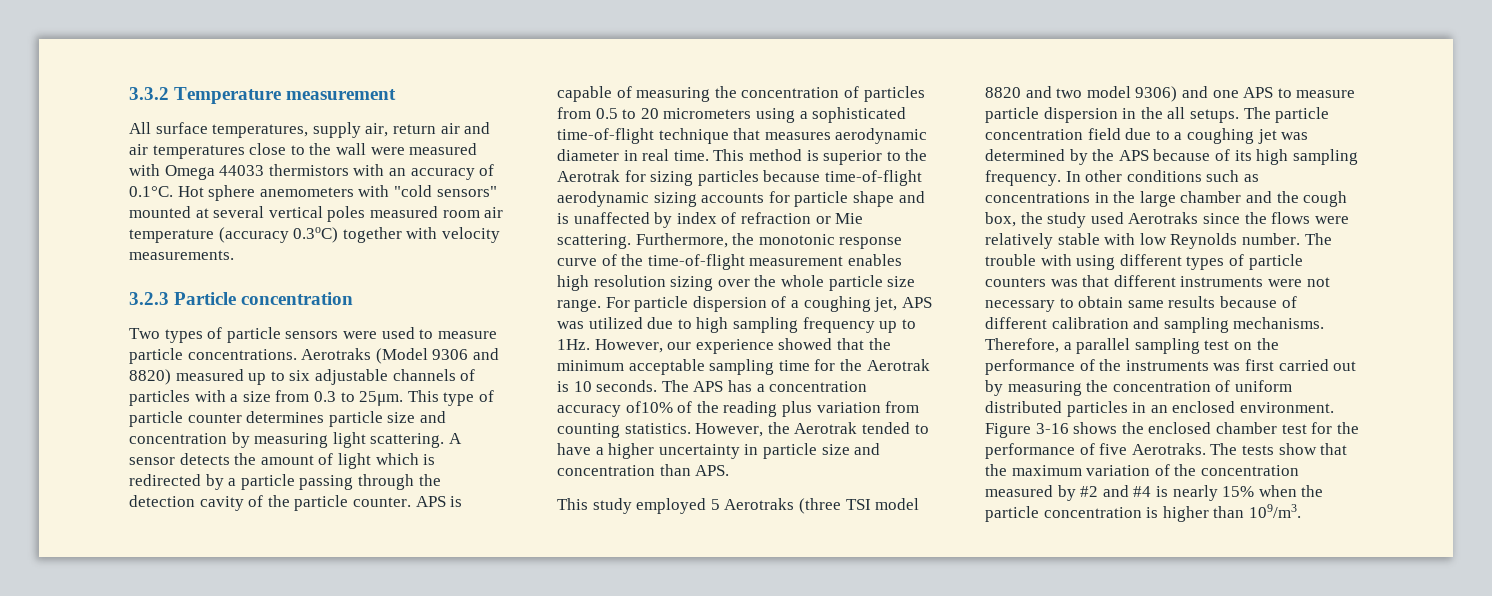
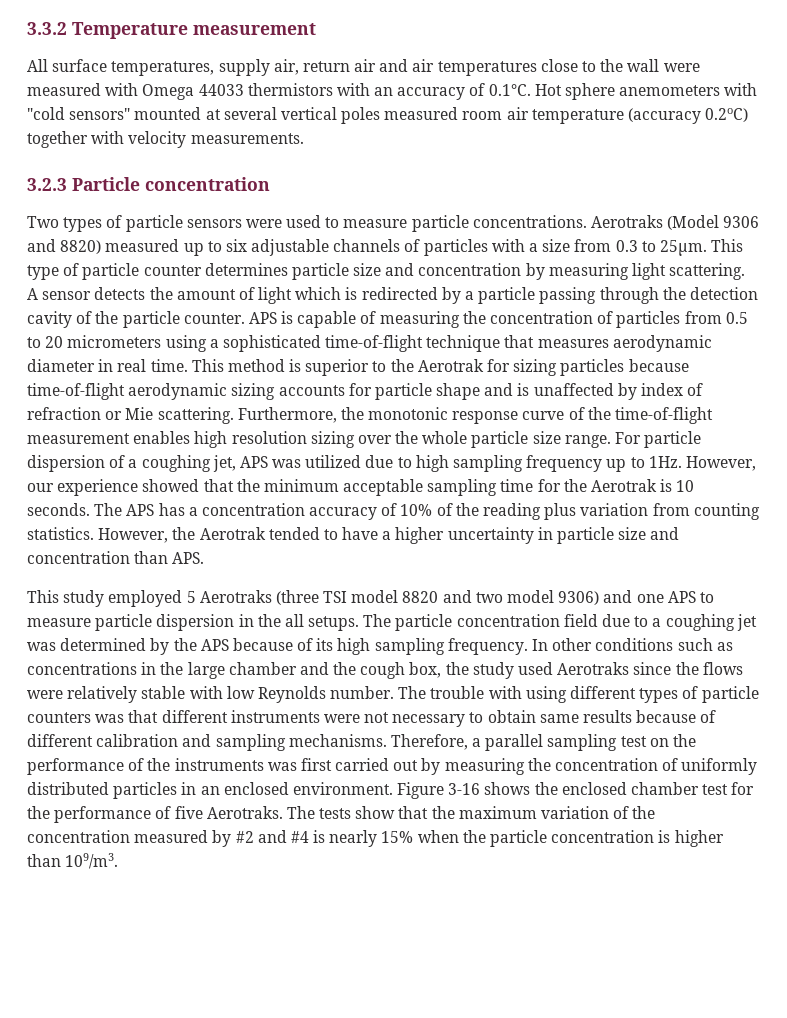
- All surface temperatures, supply air, return air and air temperatures close to the wall were measured with Omega 44033 thermistors with an accuracy of 0.1°C. Hot sphere anemometers with "cold sensors" mounted at several vertical poles measured room air temperature (accuracy 0.3oC) together with velocity measurements.
+ All surface temperatures, supply air, return air and air temperatures close to the wall were measured with Omega 44033 thermistors with an accuracy of 0.1°C. Hot sphere anemometers with "cold sensors" mounted at several vertical poles measured room air temperature (accuracy 0.2oC) together with velocity measurements.
- The APS has a concentration accuracy of10% of the reading plus variation from counting statistics.
+ The APS has a concentration accuracy of 10% of the reading plus variation from counting statistics.
- Therefore, a parallel sampling test on the performance of the instruments was first carried out by measuring the concentration of uniform distributed particles in an enclosed environment.
+ Therefore, a parallel sampling test on the performance of the instruments was first carried out by measuring the concentration of uniformly distributed particles in an enclosed environment.

